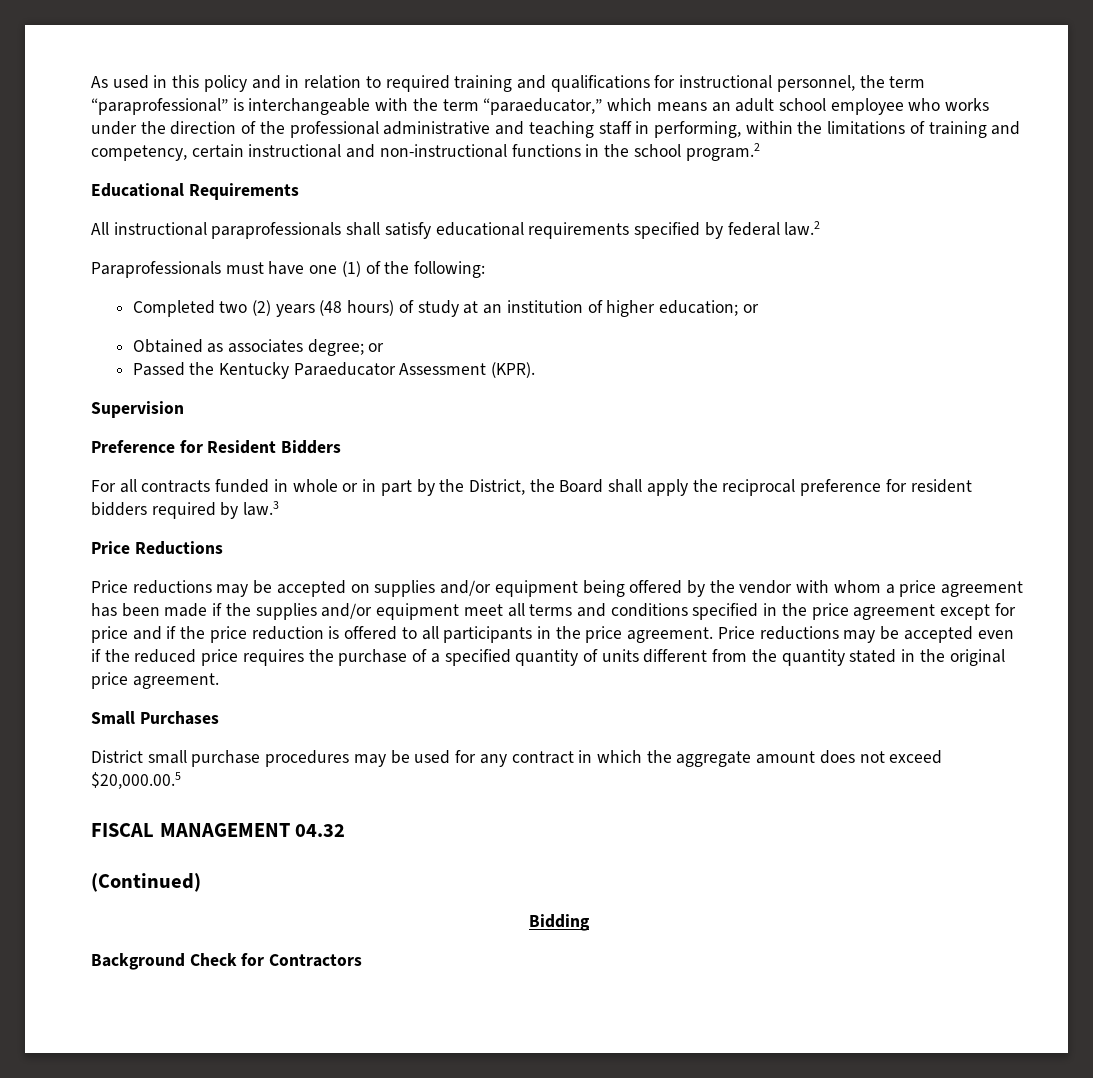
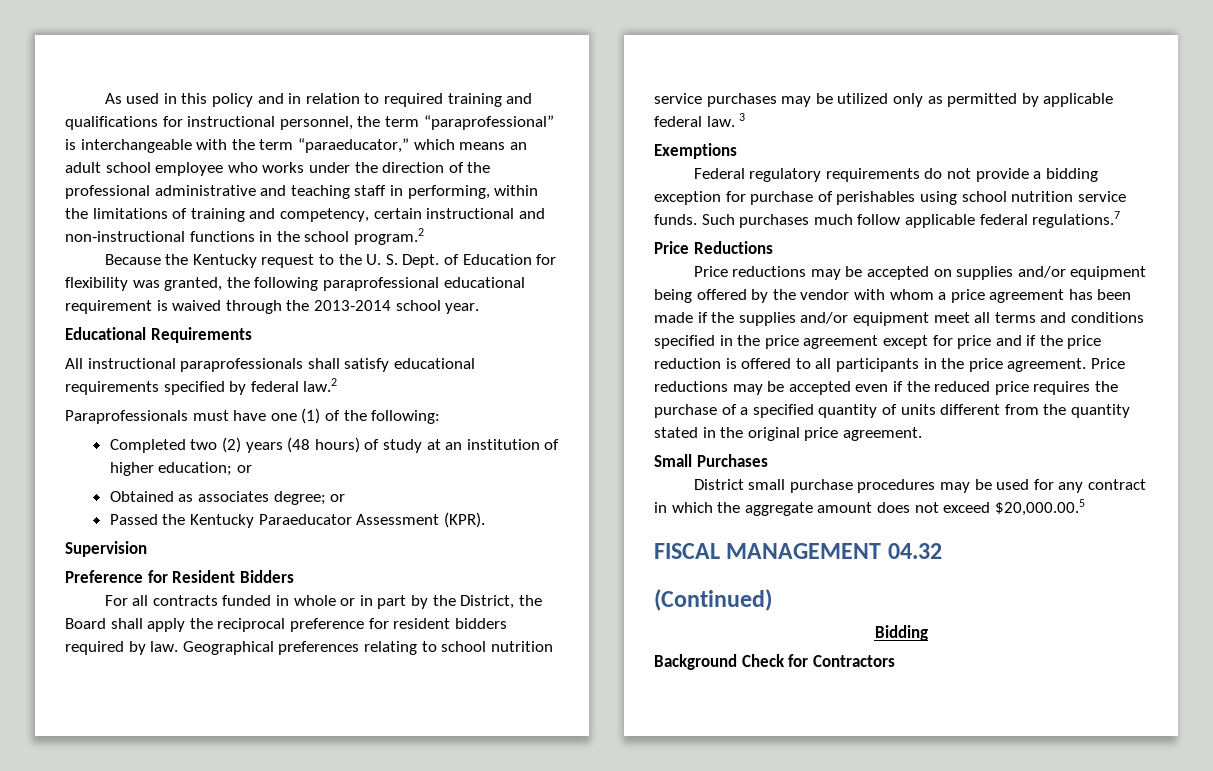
+ Because the Kentucky request to the U. S. Dept. of Education for flexibility was granted, the following paraprofessional educational requirement is waived through the 2013-2014 school year.
- For all contracts funded in whole or in part by the District, the Board shall apply the reciprocal preference for resident bidders required by law.3
+ For all contracts funded in whole or in part by the District, the Board shall apply the reciprocal preference for resident bidders required by law. Geographical preferences relating to school nutrition service purchases may be utilized only as permitted by applicable federal law. 3
+ Exemptions
+ Federal regulatory requirements do not provide a bidding exception for purchase of perishables using school nutrition service funds. Such purchases much follow applicable federal regulations.7

